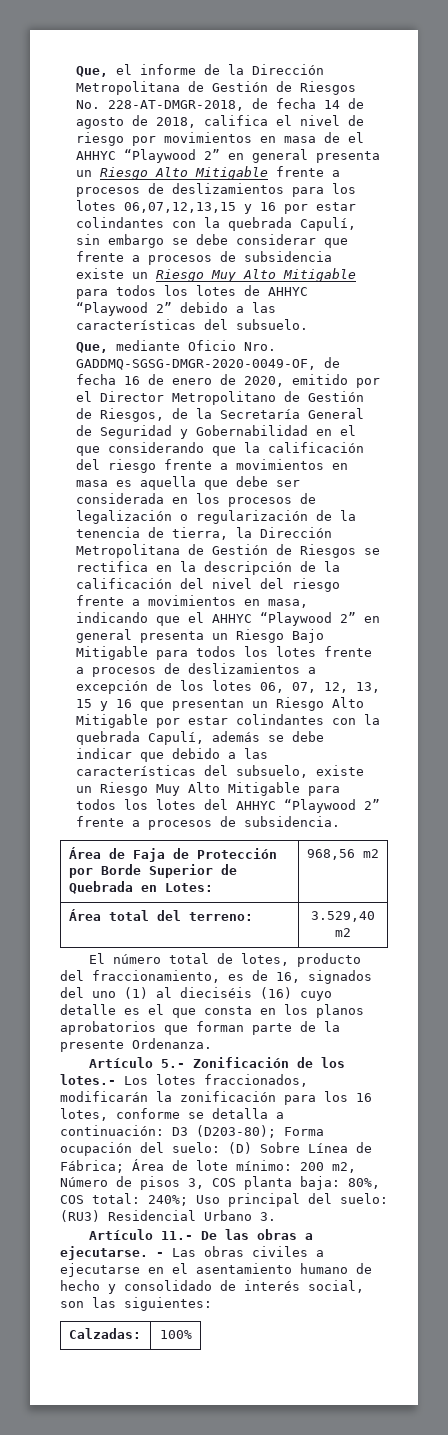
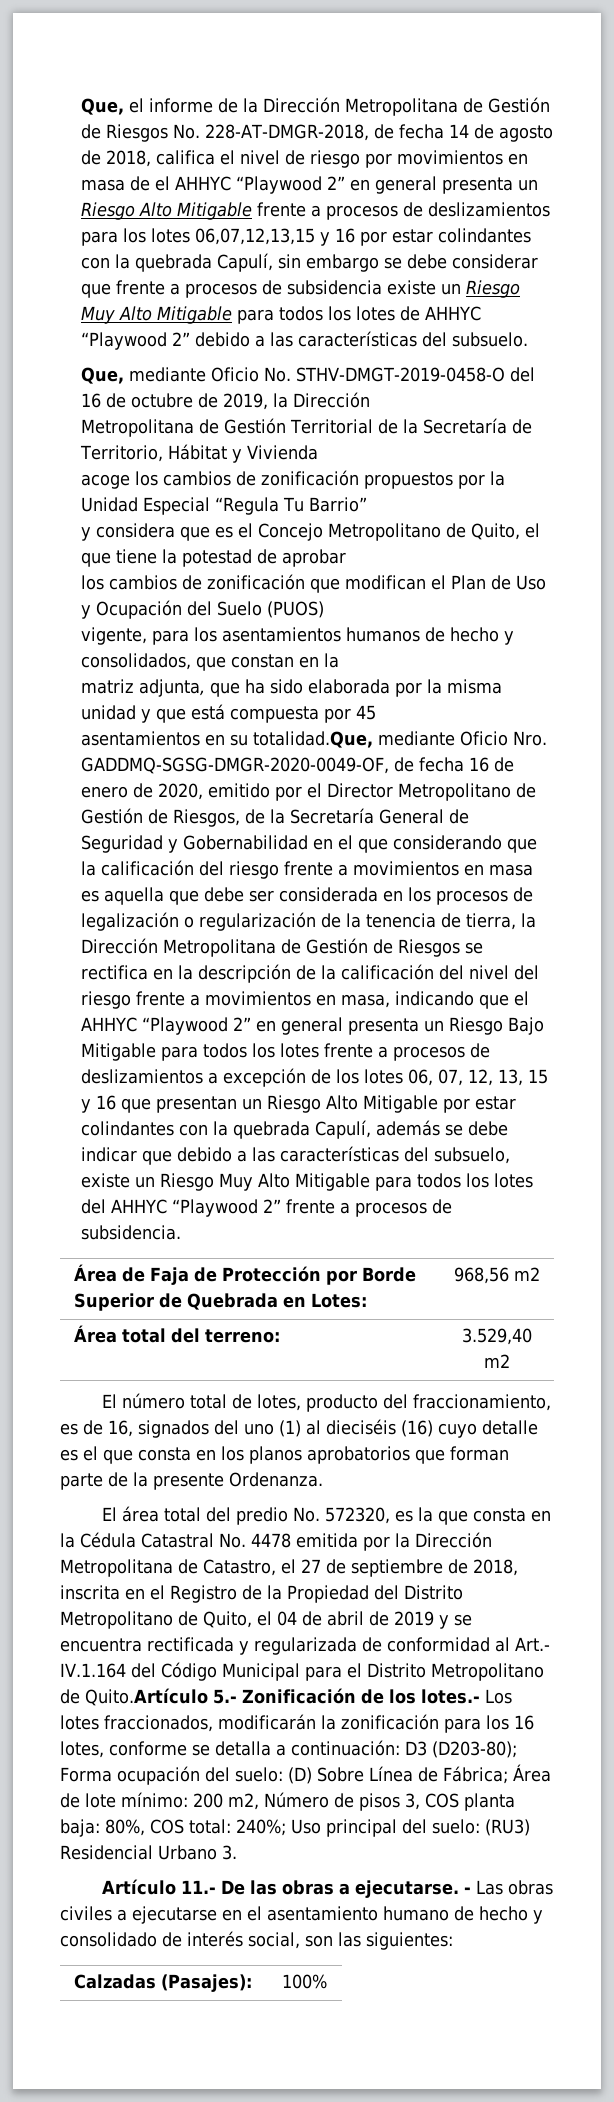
- Que, mediante Oficio Nro. GADDMQ-SGSG-DMGR-2020-0049-OF, de fecha 16 de enero de 2020, emitido por el Director Metropolitano de Gestión de Riesgos, de la Secretaría General de Seguridad y Gobernabilidad en el que considerando que la calificación del riesgo frente a movimientos en masa es aquella que debe ser considerada en los procesos de legalización o regularización de la tenencia de tierra, la Dirección Metropolitana de Gestión de Riesgos se rectifica en la descripción de la calificación del nivel del riesgo frente a movimientos en masa, indicando que el AHHYC “Playwood 2” en general presenta un Riesgo Bajo Mitigable para todos los lotes frente a procesos de deslizamientos a excepción de los lotes 06, 07, 12, 13, 15 y 16 que presentan un Riesgo Alto Mitigable por estar colindantes con la quebrada Capulí, además se debe indicar que debido a las características del subsuelo, existe un Riesgo Muy Alto Mitigable para todos los lotes del AHHYC “Playwood 2” frente a procesos de subsidencia.
+ Que, mediante Oficio No. STHV-DMGT-2019-0458-O del 16 de octubre de 2019, la Dirección
+ Metropolitana de Gestión Territorial de la Secretaría de Territorio, Hábitat y Vivienda
+ acoge los cambios de zonificación propuestos por la Unidad Especial “Regula Tu Barrio”
+ y considera que es el Concejo Metropolitano de Quito, el que tiene la potestad de aprobar
+ los cambios de zonificación que modifican el Plan de Uso y Ocupación del Suelo (PUOS)
+ vigente, para los asentamientos humanos de hecho y consolidados, que constan en la
+ matriz adjunta, que ha sido elaborada por la misma unidad y que está compuesta por 45
+ asentamientos en su totalidad.Que, mediante Oficio Nro. GADDMQ-SGSG-DMGR-2020-0049-OF, de fecha 16 de enero de 2020, emitido por el Director Metropolitano de Gestión de Riesgos, de la Secretaría General de Seguridad y Gobernabilidad en el que considerando que la calificación del riesgo frente a movimientos en masa es aquella que debe ser considerada en los procesos de legalización o regularización de la tenencia de tierra, la Dirección Metropolitana de Gestión de Riesgos se rectifica en la descripción de la calificación del nivel del riesgo frente a movimientos en masa, indicando que el AHHYC “Playwood 2” en general presenta un Riesgo Bajo Mitigable para todos los lotes frente a procesos de deslizamientos a excepción de los lotes 06, 07, 12, 13, 15 y 16 que presentan un Riesgo Alto Mitigable por estar colindantes con la quebrada Capulí, además se debe indicar que debido a las características del subsuelo, existe un Riesgo Muy Alto Mitigable para todos los lotes del AHHYC “Playwood 2” frente a procesos de subsidencia.
- Artículo 5.- Zonificación de los lotes.- Los lotes fraccionados, modificarán la zonificación para los 16 lotes, conforme se detalla a continuación: D3 (D203-80); Forma ocupación del suelo: (D) Sobre Línea de Fábrica; Área de lote mínimo: 200 m2, Número de pisos 3, COS planta baja: 80%, COS total: 240%; Uso principal del suelo: (RU3) Residencial Urbano 3.
+ El área total del predio No. 572320, es la que consta en la Cédula Catastral No. 4478 emitida por la Dirección Metropolitana de Catastro, el 27 de septiembre de 2018, inscrita en el Registro de la Propiedad del Distrito Metropolitano de Quito, el 04 de abril de 2019 y se encuentra rectificada y regularizada de conformidad al Art.- IV.1.164 del Código Municipal para el Distrito Metropolitano de Quito.Artículo 5.- Zonificación de los lotes.- Los lotes fraccionados, modificarán la zonificación para los 16 lotes, conforme se detalla a continuación: D3 (D203-80); Forma ocupación del suelo: (D) Sobre Línea de Fábrica; Área de lote mínimo: 200 m2, Número de pisos 3, COS planta baja: 80%, COS total: 240%; Uso principal del suelo: (RU3) Residencial Urbano 3.
- Calzadas: | 100%
+ Calzadas (Pasajes): | 100%

